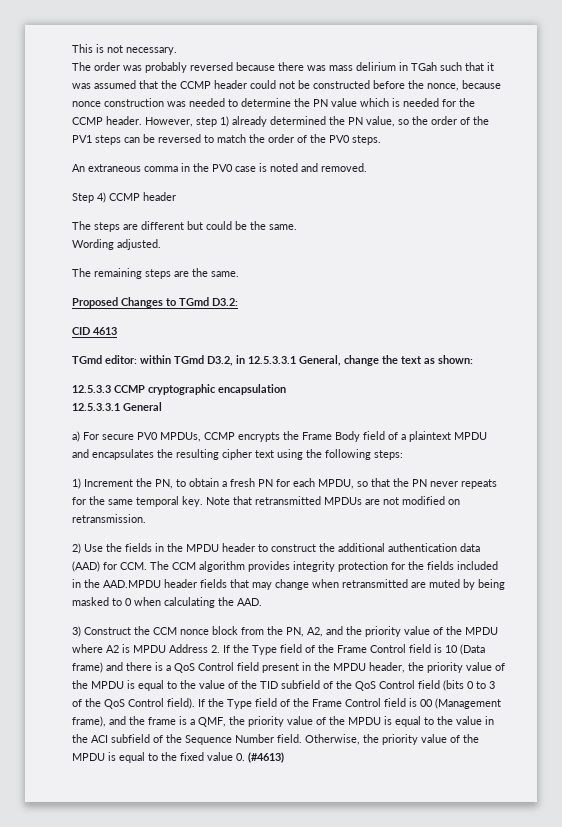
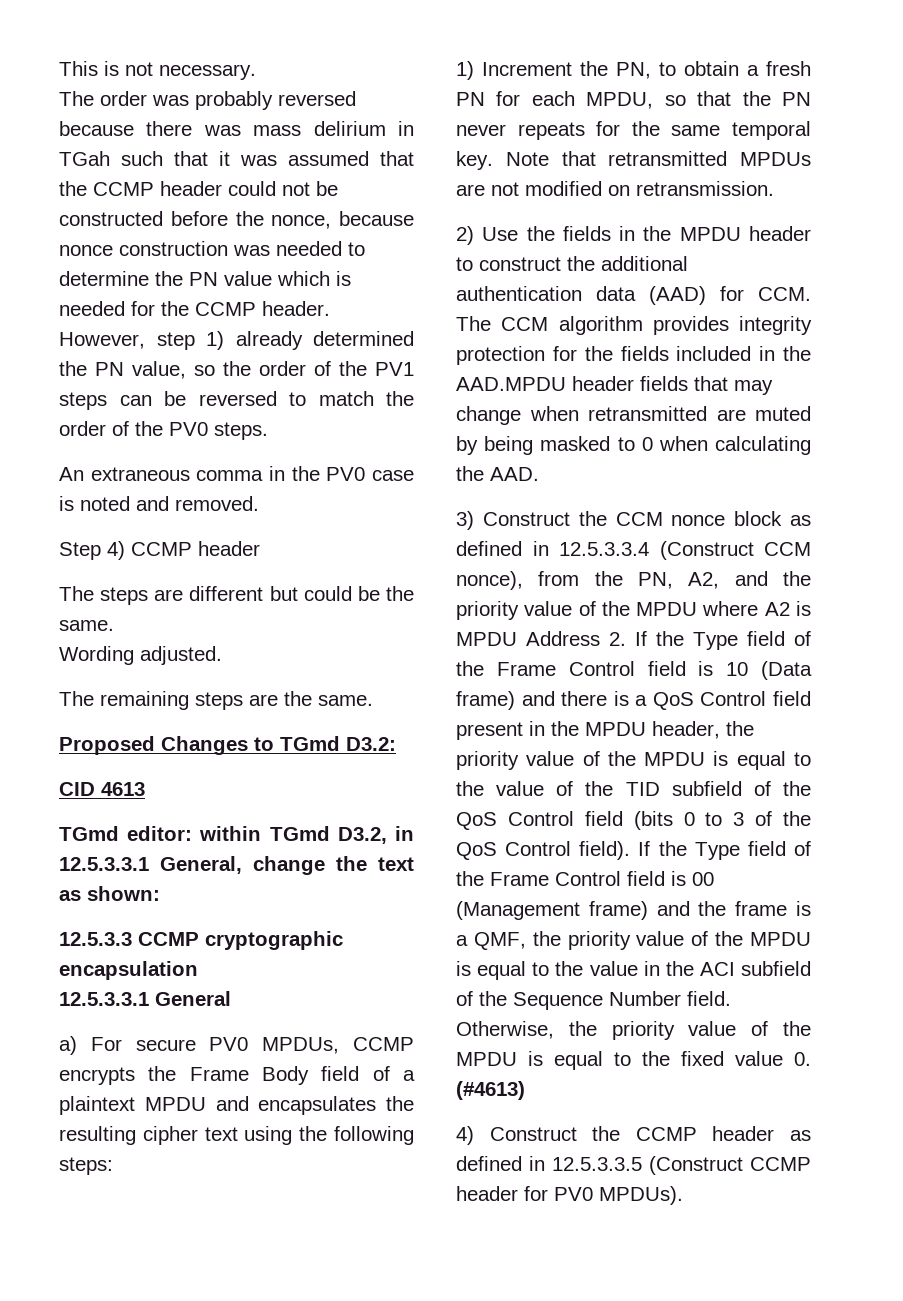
- 3) Construct the CCM nonce block from the PN, A2, and the priority value of the MPDU where A2 is MPDU Address 2. If the Type field of the Frame Control field is 10 (Data frame) and there is a QoS Control field present in the MPDU header, the priority value of the MPDU is equal to the value of the TID subfield of the QoS Control field (bits 0 to 3 of the QoS Control field).
+ 3) Construct the CCM nonce block as defined in 12.5.3.3.4 (Construct CCM nonce), from the PN, A2, and the priority value of the MPDU where A2 is MPDU Address 2. If the Type field of the Frame Control field is 10 (Data frame) and there is a QoS Control field present in the MPDU header, the priority value of the MPDU is equal to the value of the TID subfield of the QoS Control field (bits 0 to 3 of the QoS Control field).
- If the Type field of the Frame Control field is 00 (Management frame), and the frame is a QMF, the priority value of the MPDU is equal to the value in the ACI subfield of the Sequence Number field.
+ If the Type field of the Frame Control field is 00 (Management frame) and the frame is a QMF, the priority value of the MPDU is equal to the value in the ACI subfield of the Sequence Number field.
+ 4) Construct the CCMP header as defined in 12.5.3.3.5 (Construct CCMP header for PV0 MPDUs).

